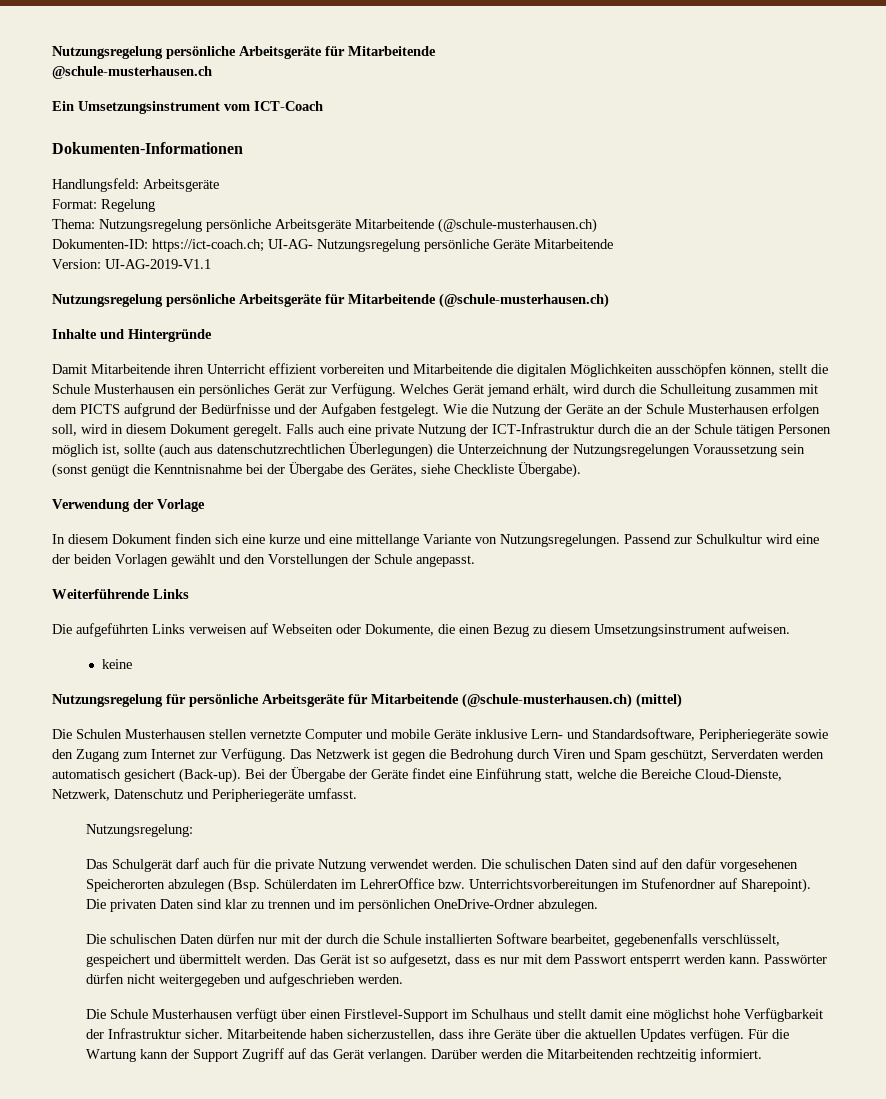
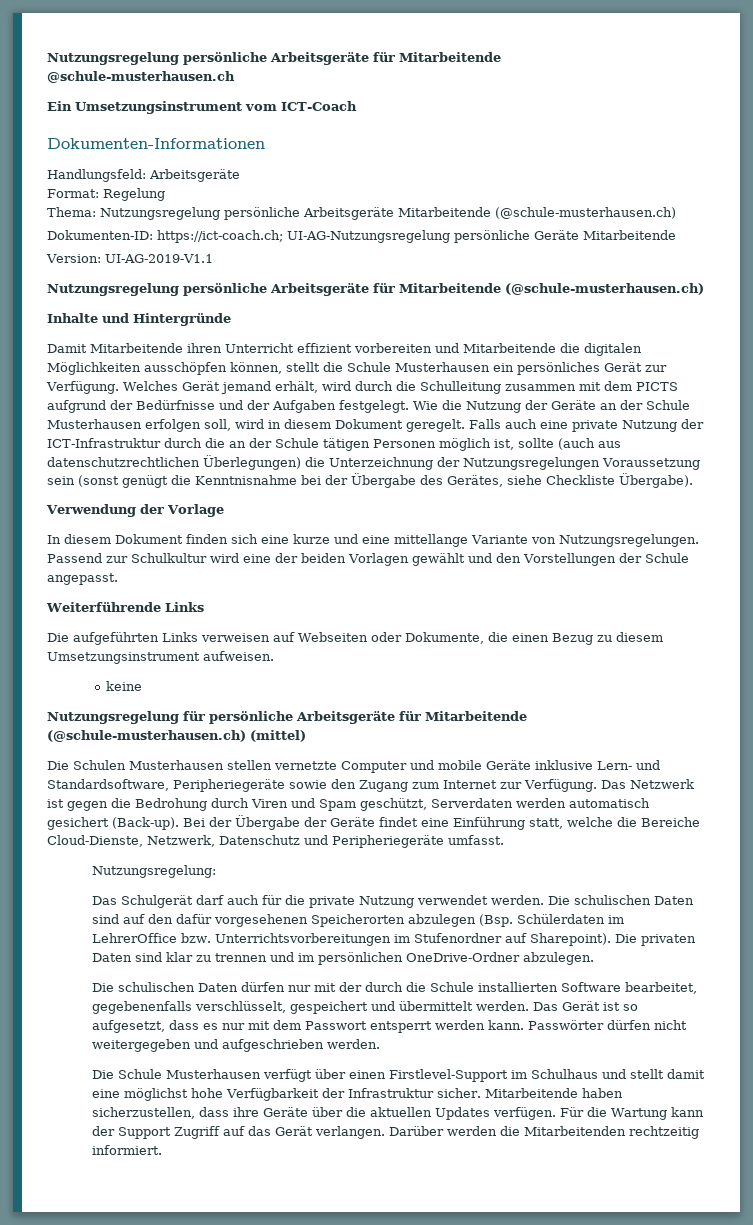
- Dokumenten-ID: https://ict-coach.ch; UI-AG- Nutzungsregelung persönliche Geräte Mitarbeitende
+ Dokumenten-ID: https://ict-coach.ch; UI-AG-Nutzungsregelung persönliche Geräte Mitarbeitende

